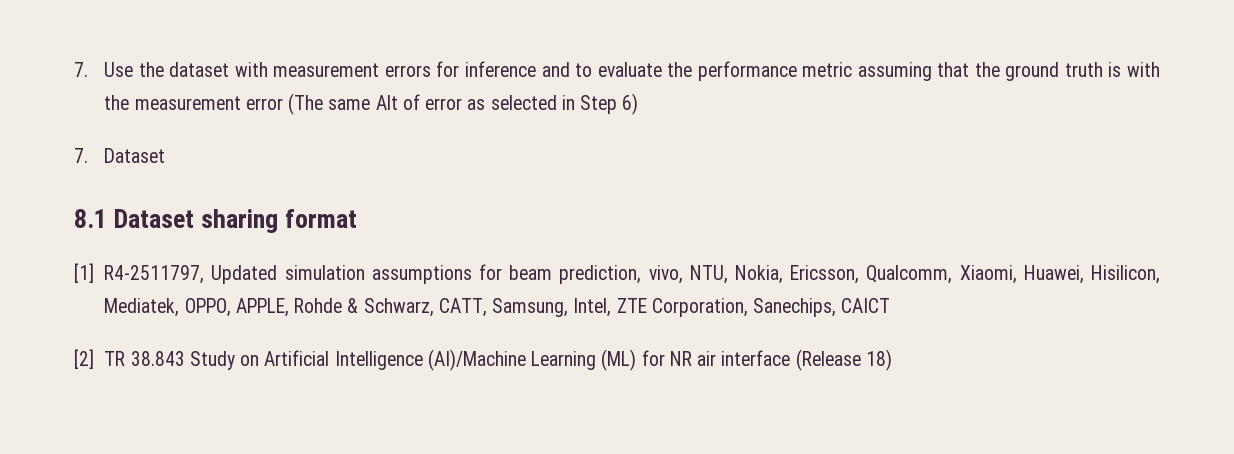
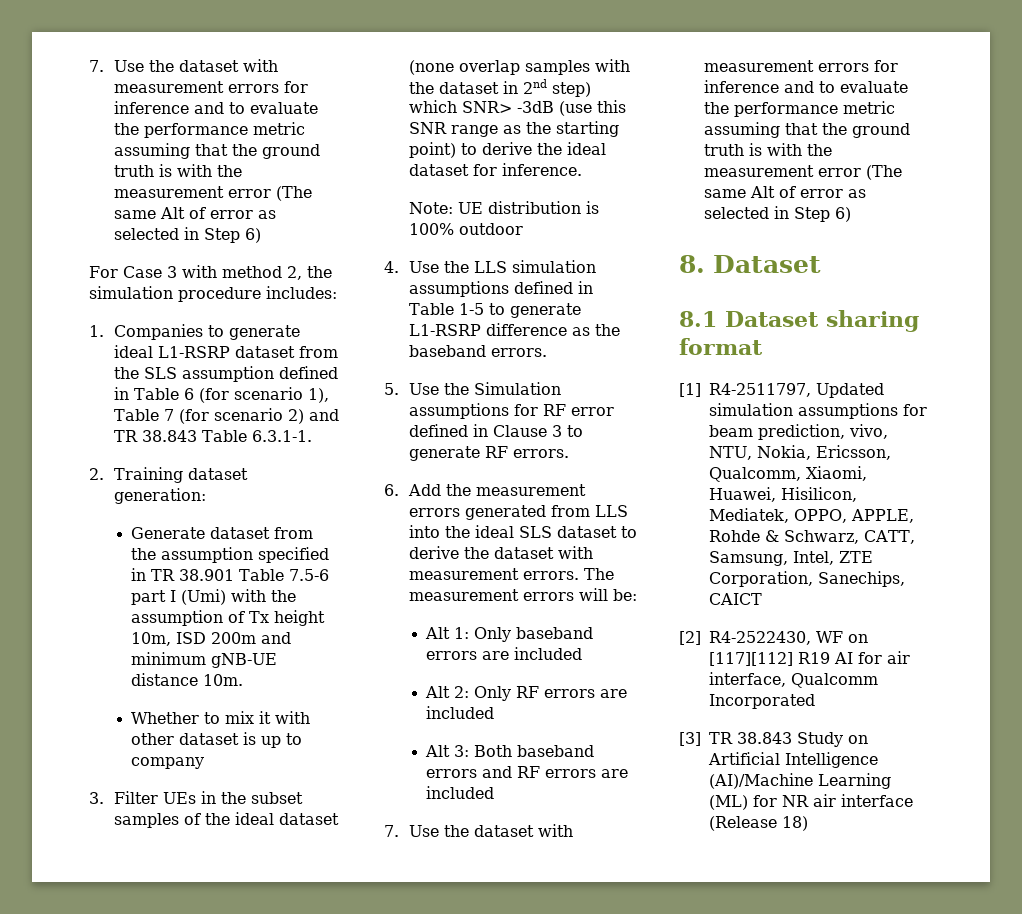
- 7. Dataset
+ For Case 3 with method 2, the simulation procedure includes:
+ 1. Companies to generate ideal L1-RSRP dataset from the SLS assumption defined in Table 6 (for scenario 1), Table 7 (for scenario 2) and TR 38.843 Table 6.3.1-1.
+ 2. Training dataset generation:
+ Generate dataset from the assumption specified in TR 38.901 Table 7.5-6 part I (Umi) with the assumption of Tx height 10m, ISD 200m and minimum gNB-UE distance 10m.
+ Whether to mix it with other dataset is up to company
+ 3. Filter UEs in the subset samples of the ideal dataset (none overlap samples with the dataset in 2nd step) which SNR> -3dB (use this SNR range as the starting point) to derive the ideal dataset for inference.
+ Note: UE distribution is 100% outdoor
+ 4. Use the LLS simulation assumptions defined in Table 1-5 to generate L1-RSRP difference as the baseband errors.
+ 5. Use the Simulation assumptions for RF error defined in Clause 3 to generate RF errors.
+ 6. Add the measurement errors generated from LLS into the ideal SLS dataset to derive the dataset with measurement errors. The measurement errors will be:
+ Alt 1: Only baseband errors are included
+ Alt 2: Only RF errors are included
+ Alt 3: Both baseband errors and RF errors are included
+ 7. Use the dataset with measurement errors for inference and to evaluate the performance metric assuming that the ground truth is with the measurement error (The same Alt of error as selected in Step 6)
+ 8. Dataset
- [2] TR 38.843 Study on Artificial Intelligence (AI)/Machine Learning (ML) for NR air interface (Release 18)
+ [2] R4-2522430, WF on [117][112] R19 AI for air interface, Qualcomm Incorporated
+ [3] TR 38.843 Study on Artificial Intelligence (AI)/Machine Learning (ML) for NR air interface (Release 18)

